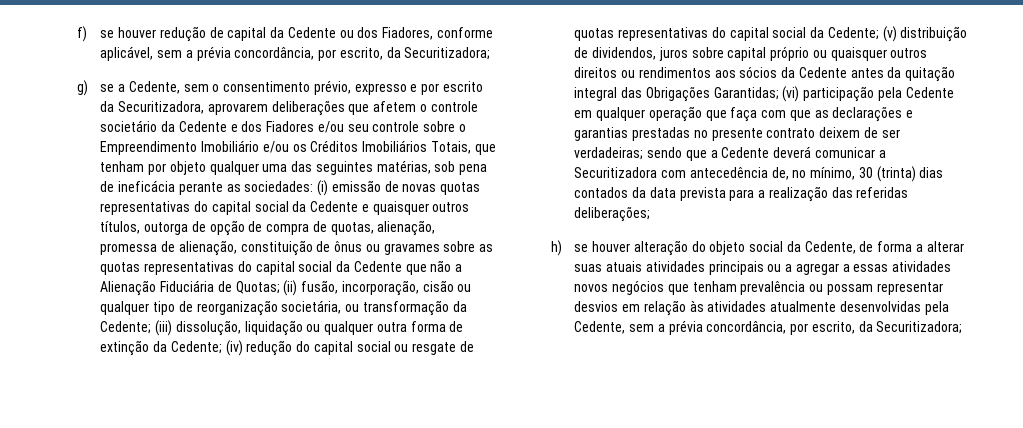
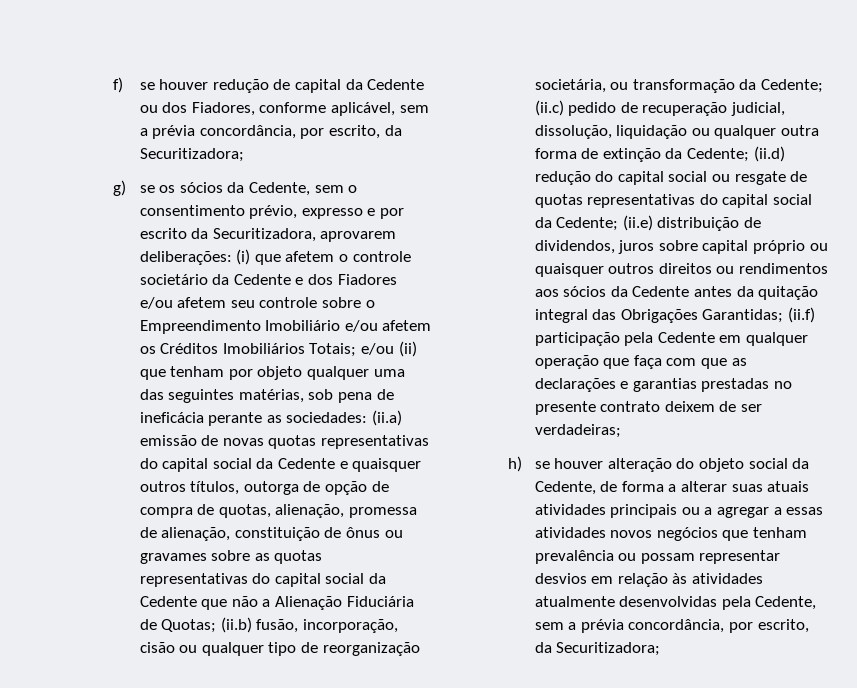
- g) se a Cedente, sem o consentimento prévio, expresso e por escrito da Securitizadora, aprovarem deliberações que afetem o controle societário da Cedente e dos Fiadores e/ou seu controle sobre o Empreendimento Imobiliário e/ou os Créditos Imobiliários Totais, que tenham por objeto qualquer uma das seguintes matérias, sob pena de ineficácia perante as sociedades:
+ g) se os sócios da Cedente, sem o consentimento prévio, expresso e por escrito da Securitizadora, aprovarem deliberações: (i) que afetem o controle societário da Cedente e dos Fiadores e/ou afetem seu controle sobre o Empreendimento Imobiliário e/ou afetem os Créditos Imobiliários Totais; e/ou (ii) que tenham por objeto qualquer uma das seguintes matérias, sob pena de ineficácia perante as sociedades:
- (i) emissão de novas quotas representativas do capital social da Cedente e quaisquer outros títulos, outorga de opção de compra de quotas, alienação, promessa de alienação, constituição de ônus ou gravames sobre as quotas representativas do capital social da Cedente que não a Alienação Fiduciária de Quotas;
+ (ii.a) emissão de novas quotas representativas do capital social da Cedente e quaisquer outros títulos, outorga de opção de compra de quotas, alienação, promessa de alienação, constituição de ônus ou gravames sobre as quotas representativas do capital social da Cedente que não a Alienação Fiduciária de Quotas;
- (ii) fusão, incorporação, cisão ou qualquer tipo de reorganização societária, ou transformação da Cedente;
+ (ii.b) fusão, incorporação, cisão ou qualquer tipo de reorganização societária, ou transformação da Cedente;
- (iii) dissolução, liquidação ou qualquer outra forma de extinção da Cedente;
+ (ii.c) pedido de recuperação judicial, dissolução, liquidação ou qualquer outra forma de extinção da Cedente;
- (iv) redução do capital social ou resgate de quotas representativas do capital social da Cedente;
+ (ii.d) redução do capital social ou resgate de quotas representativas do capital social da Cedente;
- (v) distribuição de dividendos, juros sobre capital próprio ou quaisquer outros direitos ou rendimentos aos sócios da Cedente antes da quitação integral das Obrigações Garantidas;
+ (ii.e) distribuição de dividendos, juros sobre capital próprio ou quaisquer outros direitos ou rendimentos aos sócios da Cedente antes da quitação integral das Obrigações Garantidas;
- (vi) participação pela Cedente em qualquer operação que faça com que as declarações e garantias prestadas no presente contrato deixem de ser verdadeiras; sendo que a Cedente deverá comunicar a Securitizadora com antecedência de, no mínimo, 30 (trinta) dias contados da data prevista para a realização das referidas deliberações;
+ (ii.f) participação pela Cedente em qualquer operação que faça com que as declarações e garantias prestadas no presente contrato deixem de ser verdadeiras;

